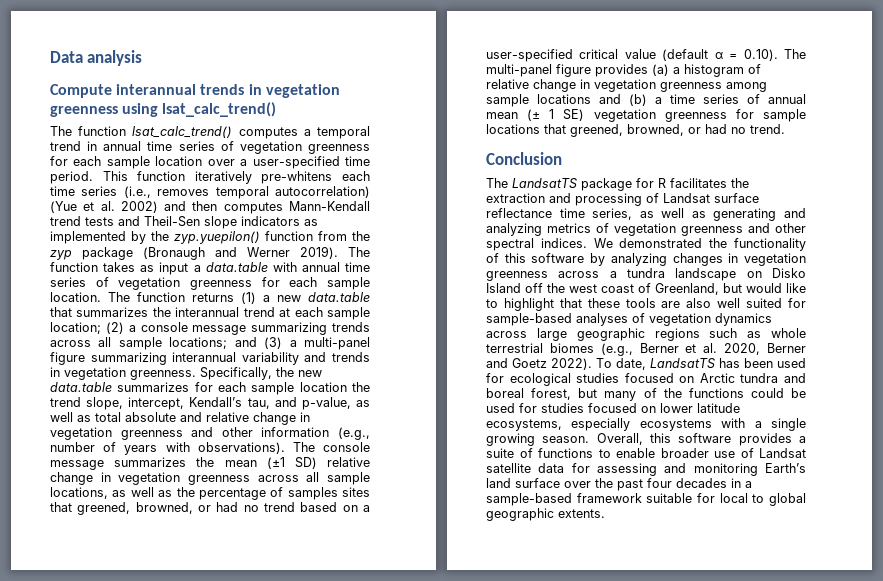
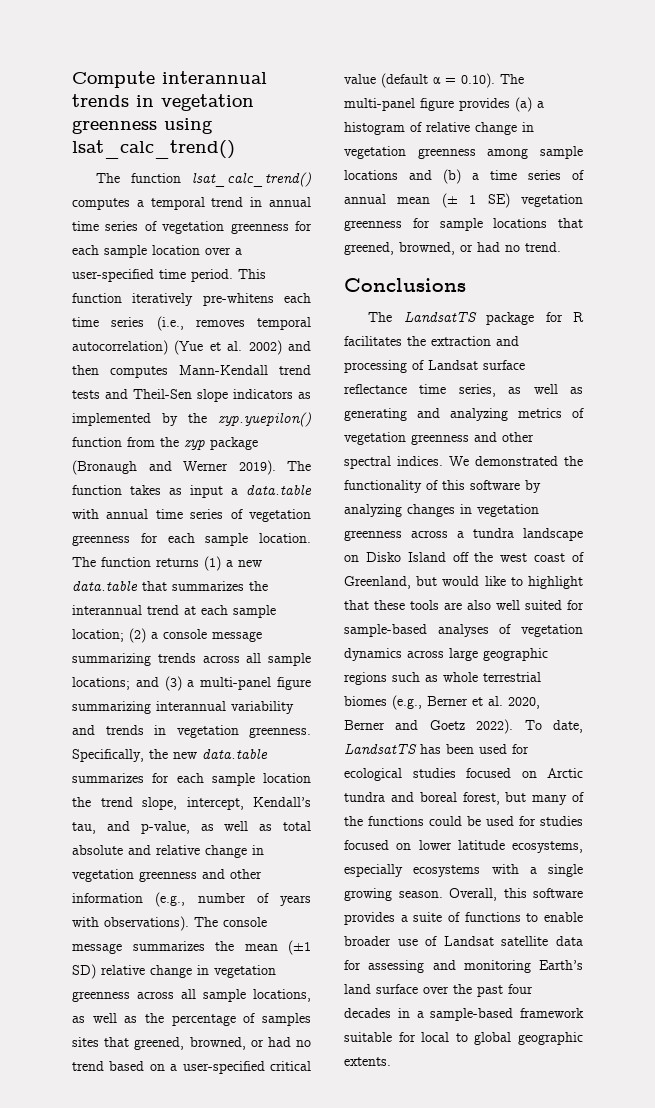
- Data analysis
- Conclusion
+ Conclusions

